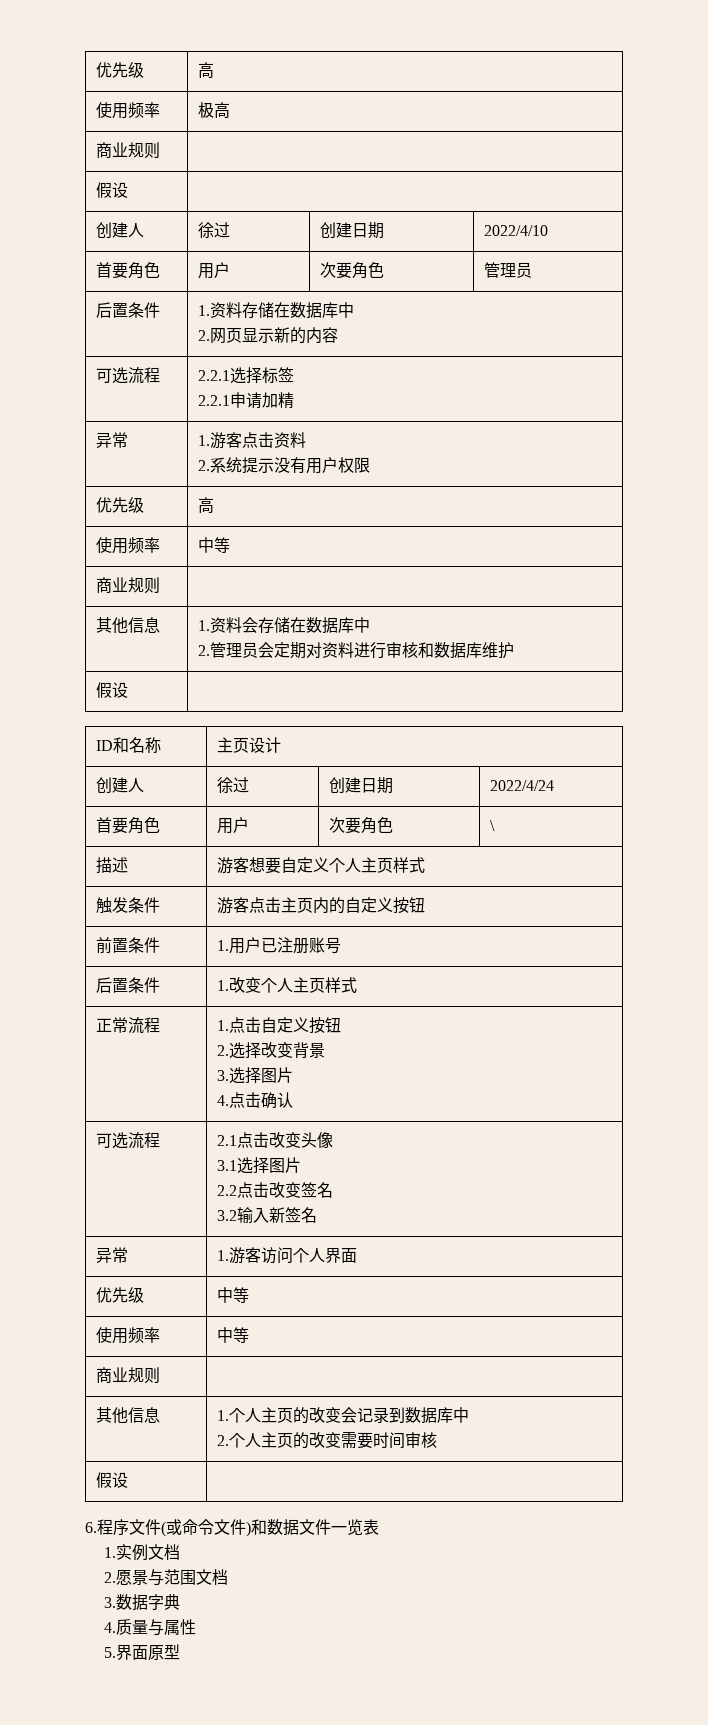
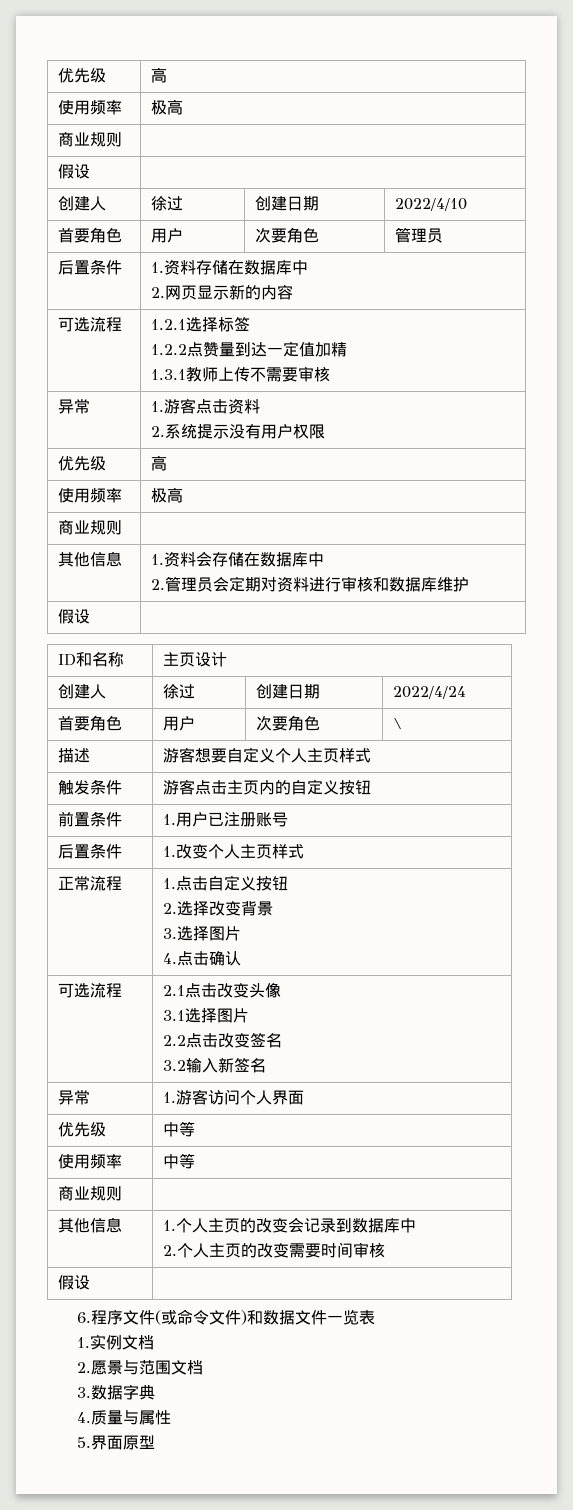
- 可选流程 | 2.2.1选择标签
- 2.2.1申请加精
+ 可选流程 | 1.2.1选择标签
+ 1.2.2点赞量到达一定值加精
+ 1.3.1教师上传不需要审核
  异常 | 1.游客点击资料
  2.系统提示没有用户权限
  优先级 | 高
- 使用频率 | 中等
+ 使用频率 | 极高

